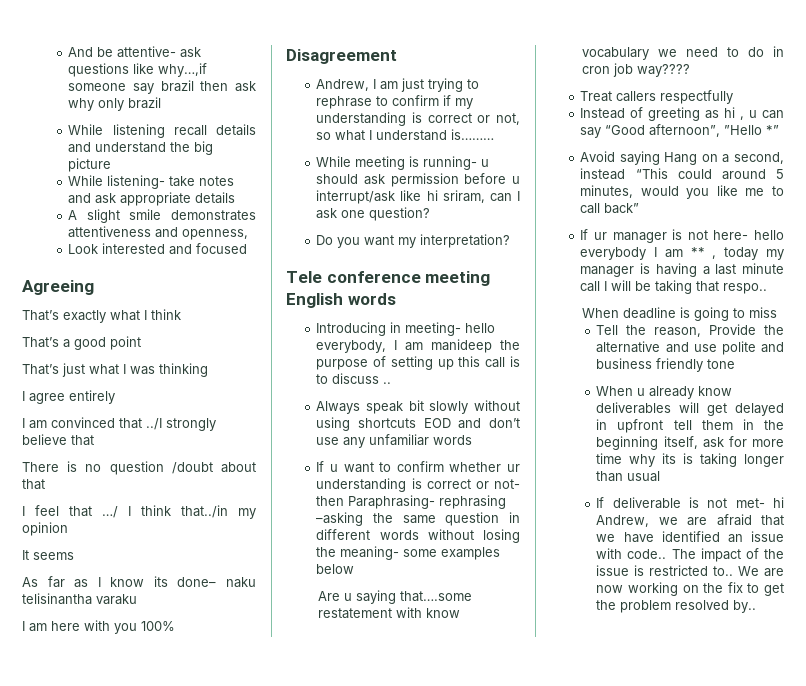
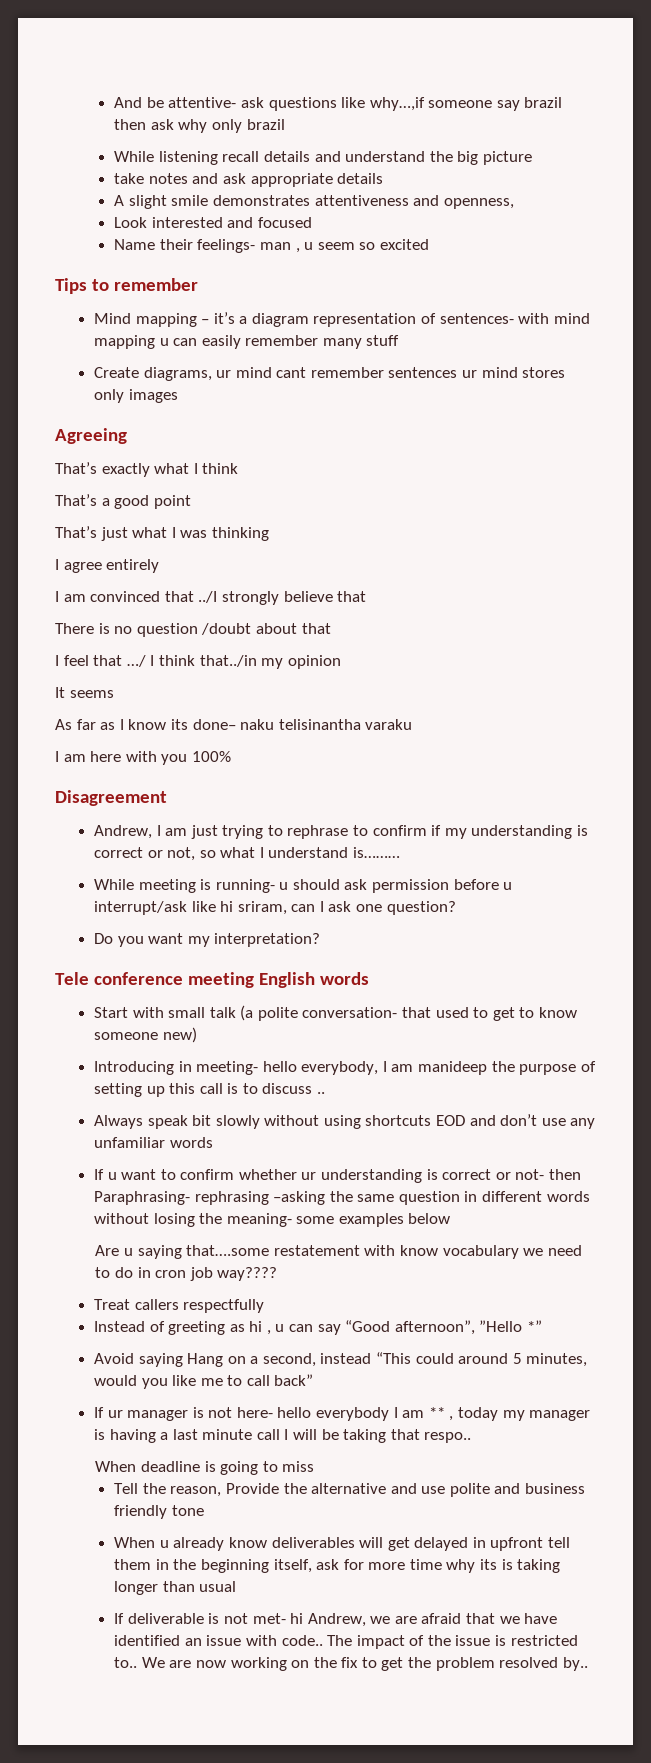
- While listening- take notes and ask appropriate details
+ take notes and ask appropriate details
+ Name their feelings- man , u seem so excited
+ Tips to remember
+ Mind mapping – it’s a diagram representation of sentences- with mind mapping u can easily remember many stuff
+ Create diagrams, ur mind cant remember sentences ur mind stores only images
+ Start with small talk (a polite conversation- that used to get to know someone new)

